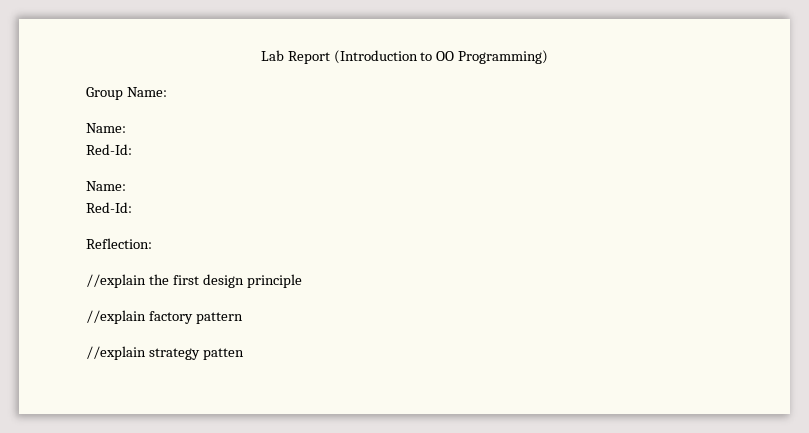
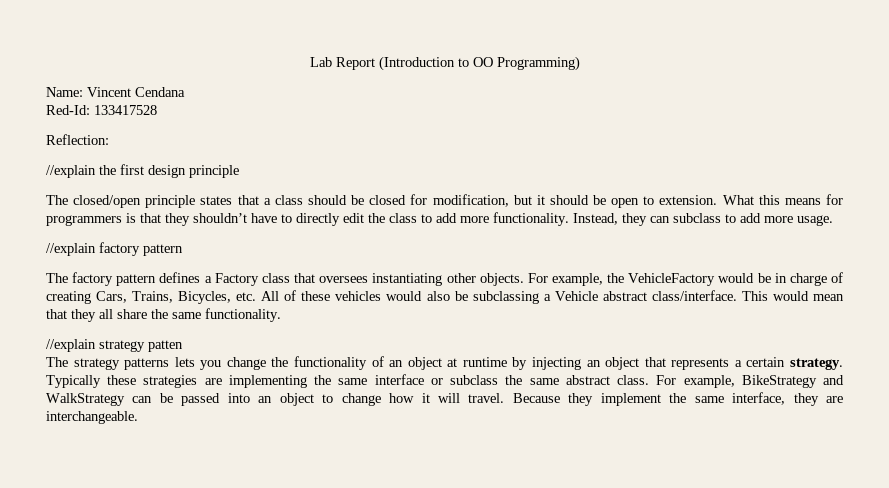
- Group Name:
- Name:
- Red-Id:
- Name:
- Red-Id:
+ Name: Vincent Cendana
+ Red-Id: 133417528
+ The closed/open principle states that a class should be closed for modification, but it should be open to extension. What this means for programmers is that they shouldn’t have to directly edit the class to add more functionality. Instead, they can subclass to add more usage.
  //explain factory pattern
+ The factory pattern defines a Factory class that oversees instantiating other objects. For example, the VehicleFactory would be in charge of creating Cars, Trains, Bicycles, etc. All of these vehicles would also be subclassing a Vehicle abstract class/interface. This would mean that they all share the same functionality.
  //explain strategy patten
+ The strategy patterns lets you change the functionality of an object at runtime by injecting an object that represents a certain strategy. Typically these strategies are implementing the same interface or subclass the same abstract class. For example, BikeStrategy and WalkStrategy can be passed into an object to change how it will travel. Because they implement the same interface, they are interchangeable.

